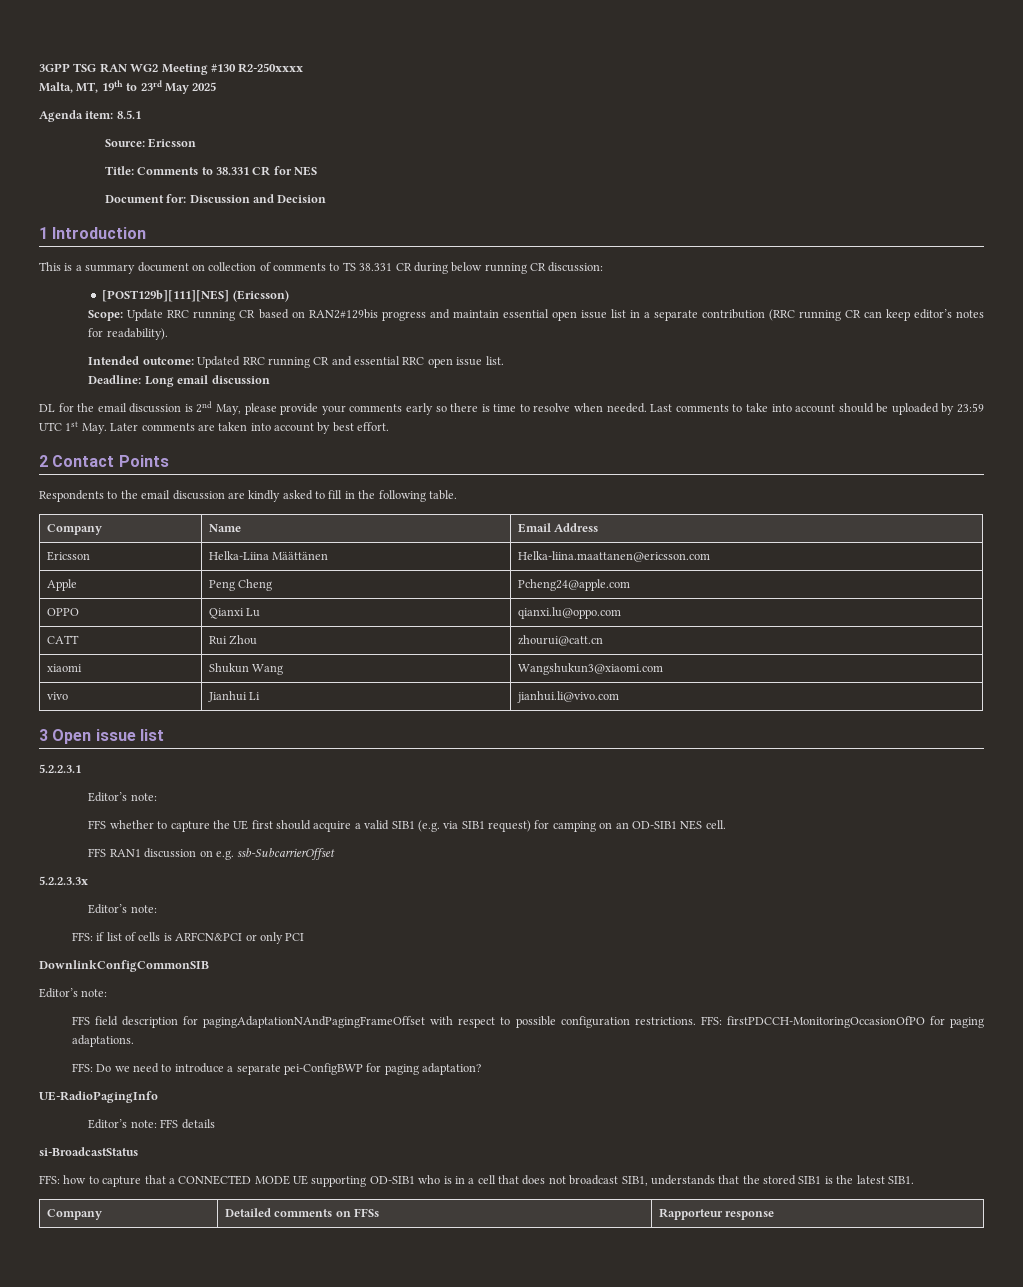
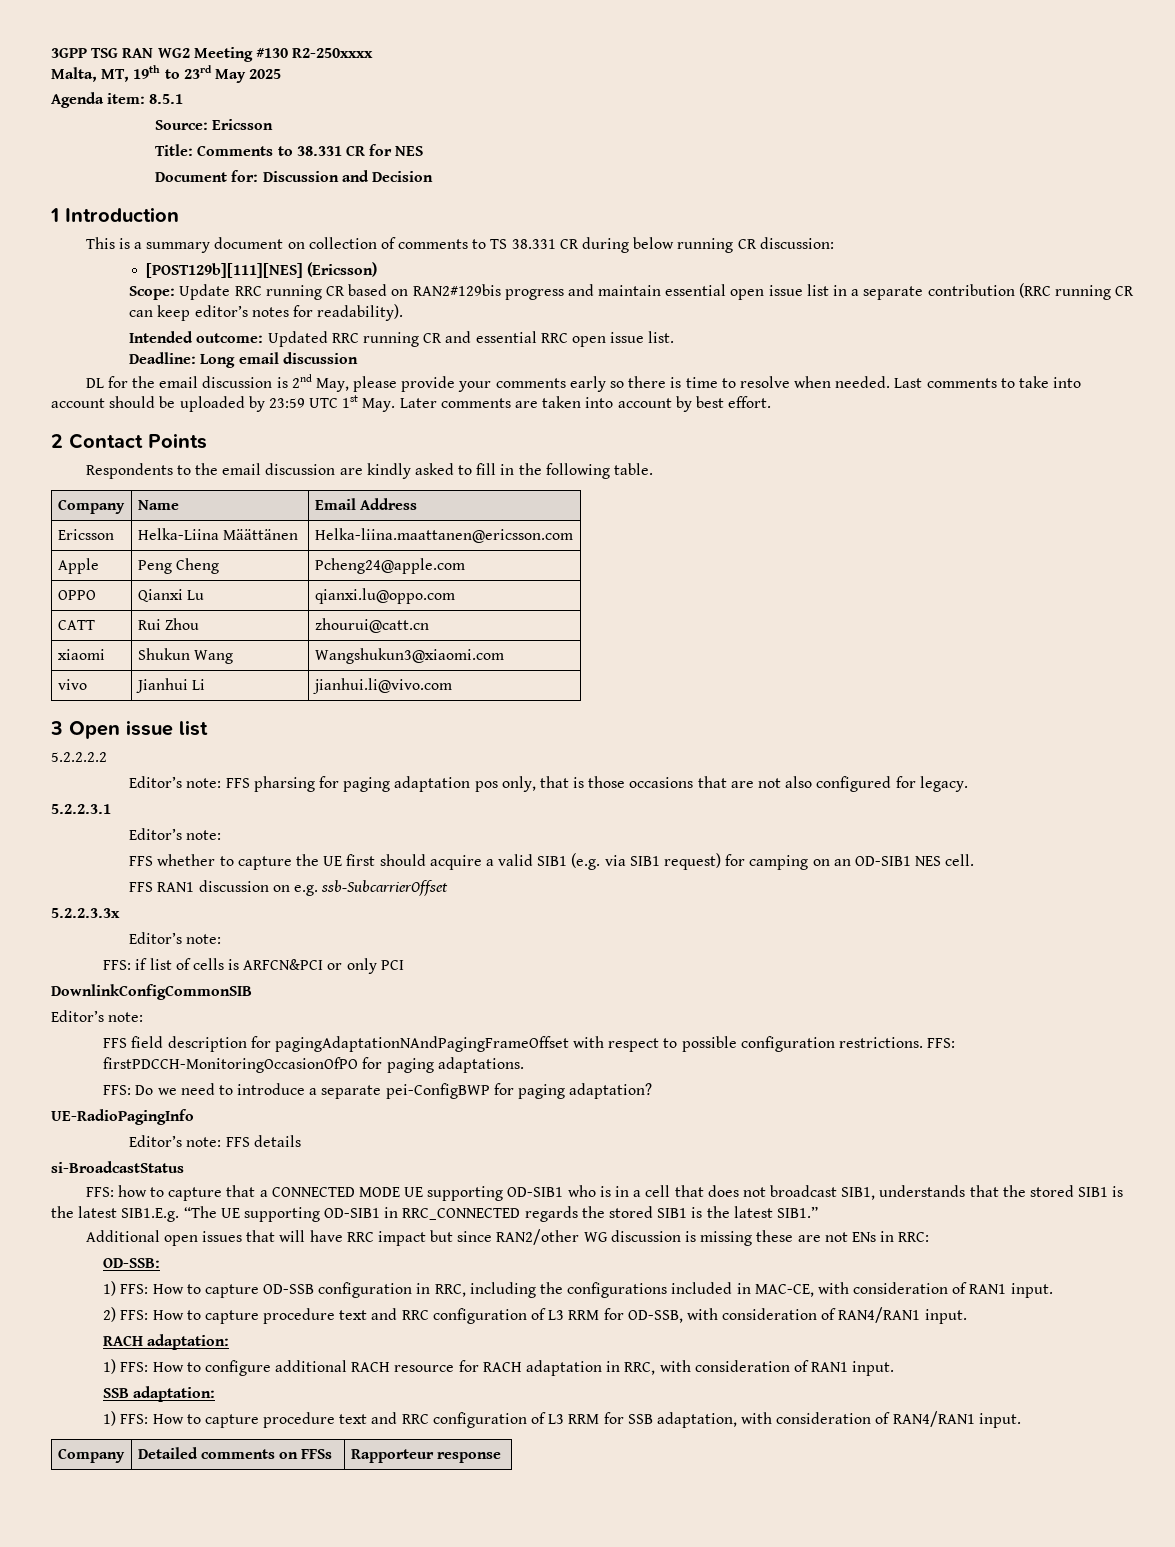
+ 5.2.2.2.2
+ Editor’s note: FFS pharsing for paging adaptation pos only, that is those occasions that are not also configured for legacy.
- FFS: how to capture that a CONNECTED MODE UE supporting OD-SIB1 who is in a cell that does not broadcast SIB1, understands that the stored SIB1 is the latest SIB1.
+ FFS: how to capture that a CONNECTED MODE UE supporting OD-SIB1 who is in a cell that does not broadcast SIB1, understands that the stored SIB1 is the latest SIB1.E.g. “The UE supporting OD-SIB1 in RRC_CONNECTED regards the stored SIB1 is the latest SIB1.”
+ Additional open issues that will have RRC impact but since RAN2/other WG discussion is missing these are not ENs in RRC:
+ OD-SSB:
+ 1) FFS: How to capture OD-SSB configuration in RRC, including the configurations included in MAC-CE, with consideration of RAN1 input.
+ 2) FFS: How to capture procedure text and RRC configuration of L3 RRM for OD-SSB, with consideration of RAN4/RAN1 input.
+ RACH adaptation:
+ 1) FFS: How to configure additional RACH resource for RACH adaptation in RRC, with consideration of RAN1 input.
+ SSB adaptation:
+ 1) FFS: How to capture procedure text and RRC configuration of L3 RRM for SSB adaptation, with consideration of RAN4/RAN1 input.

